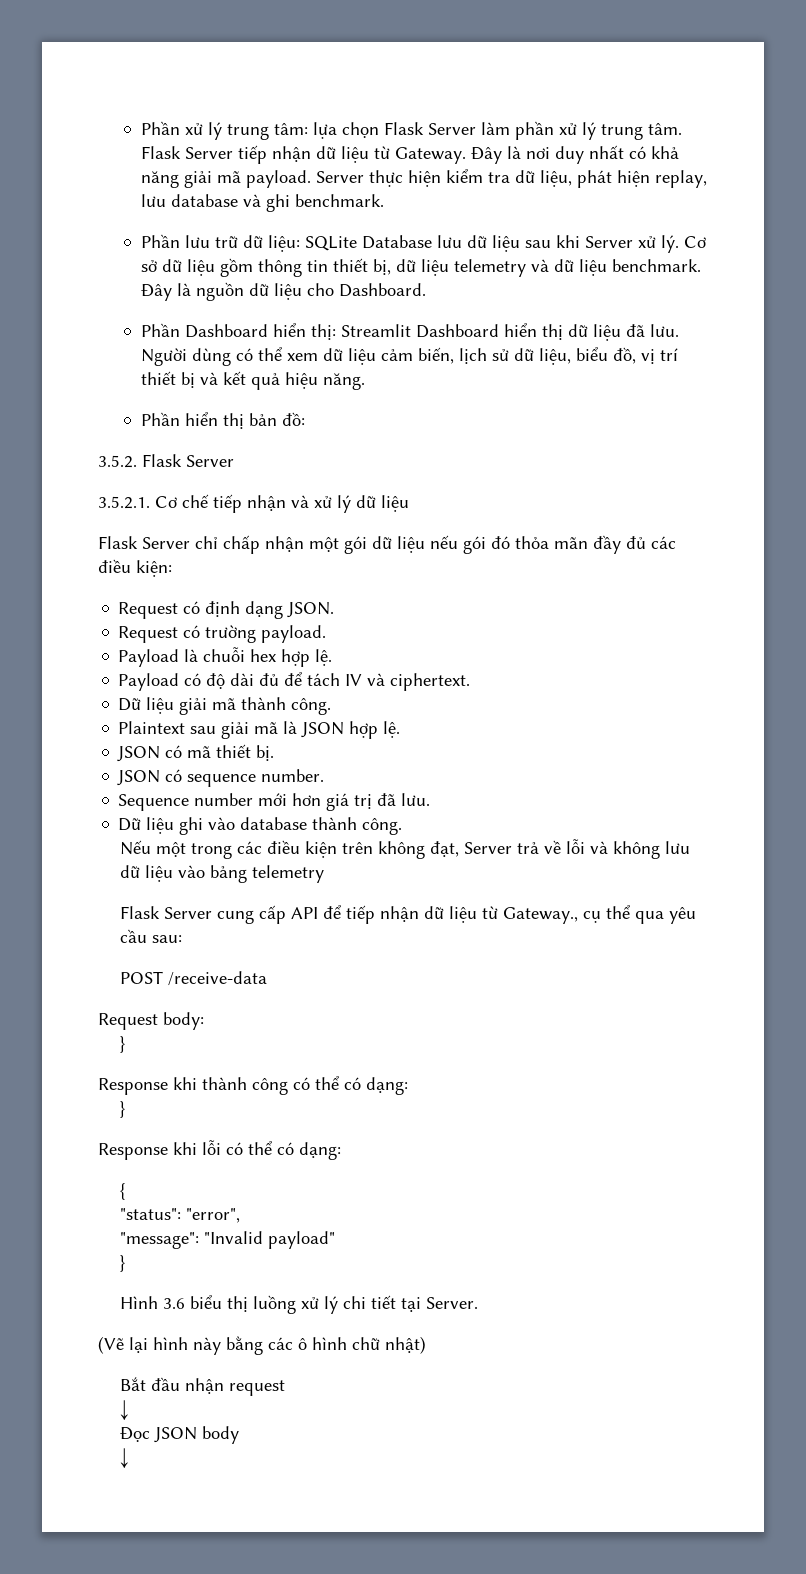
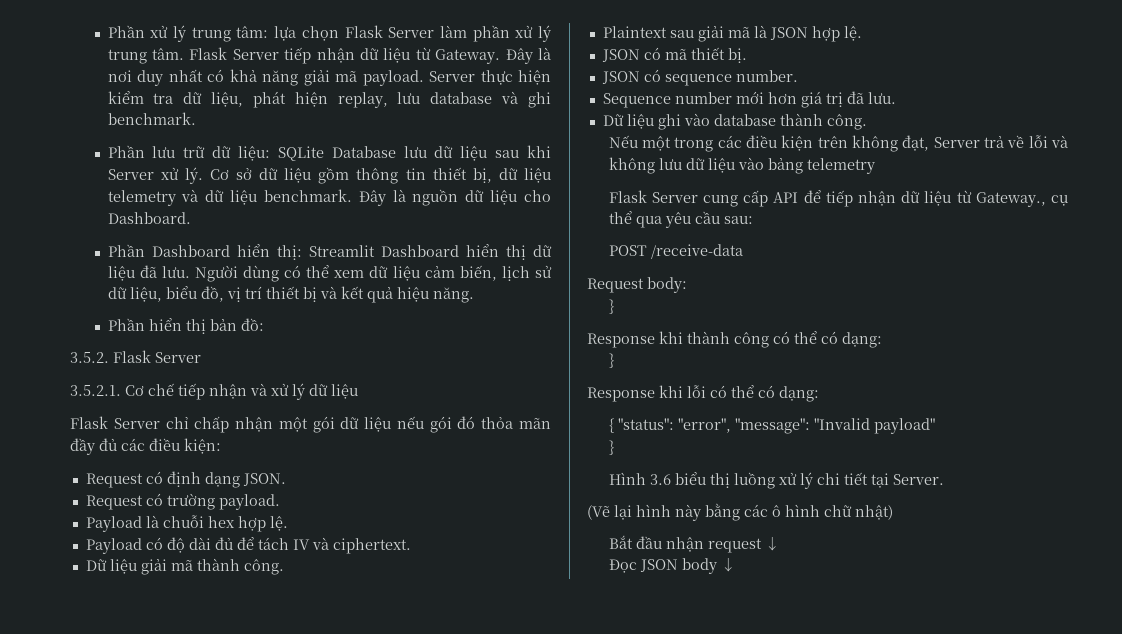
- {
- "status": "error",
- "message": "Invalid payload"
+ { "status": "error", "message": "Invalid payload"
- Bắt đầu nhận request
- ↓
+ Bắt đầu nhận request ↓
- Đọc JSON body
- ↓
+ Đọc JSON body ↓

